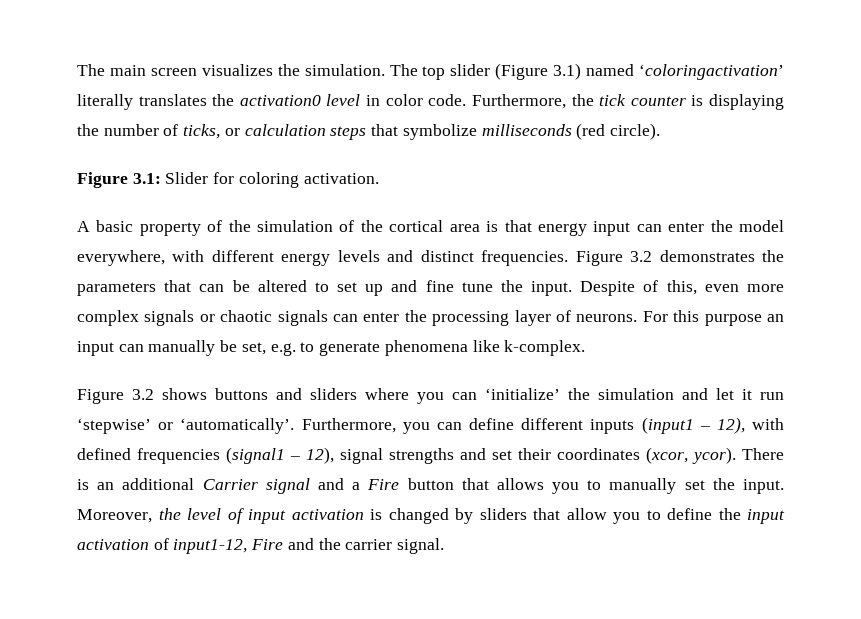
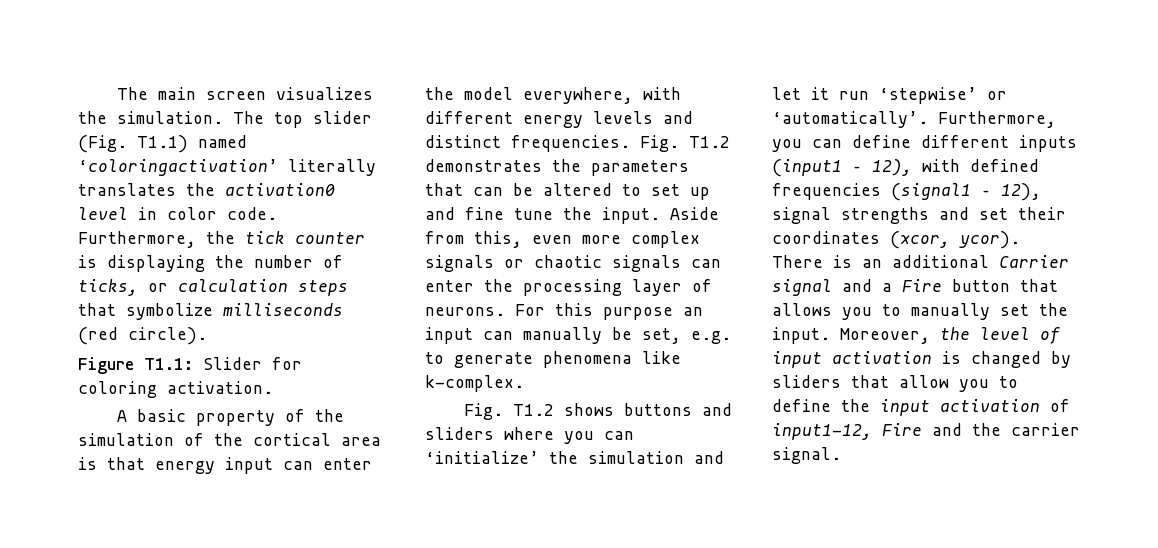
- The top slider (Figure 3.1) named ‘coloringactivation’ literally translates the activation0 level in color code.
+ The top slider (Fig. T1.1) named ‘coloringactivation’ literally translates the activation0 level in color code.
- Figure 3.1: Slider for coloring activation.
+ Figure T1.1: Slider for coloring activation.
- Figure 3.2 demonstrates the parameters that can be altered to set up and fine tune the input.
+ Fig. T1.2 demonstrates the parameters that can be altered to set up and fine tune the input.
- Despite of this, even more complex signals or chaotic signals can enter the processing layer of neurons.
+ Aside from this, even more complex signals or chaotic signals can enter the processing layer of neurons.
- Figure 3.2 shows buttons and sliders where you can ‘initialize’ the simulation and let it run ‘stepwise’ or ‘automatically’.
+ Fig. T1.2 shows buttons and sliders where you can ‘initialize’ the simulation and let it run ‘stepwise’ or ‘automatically’.

